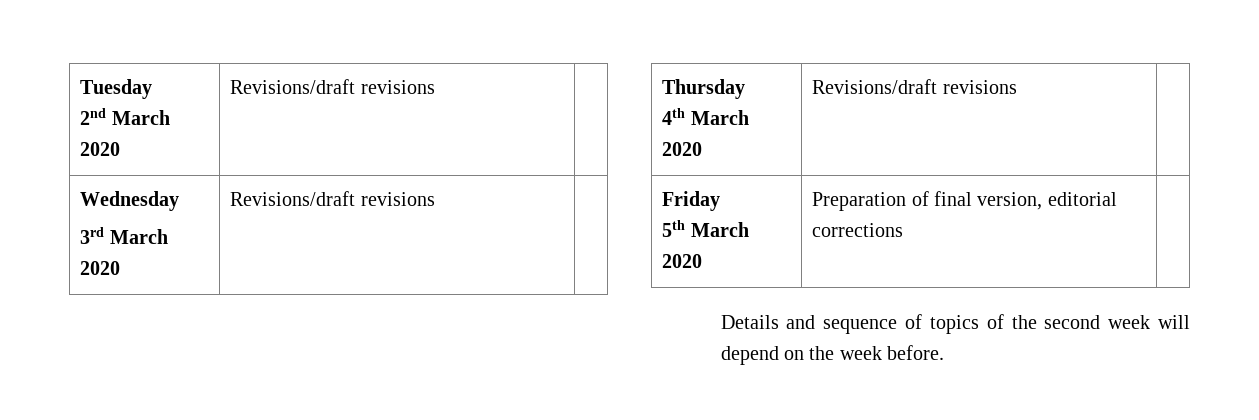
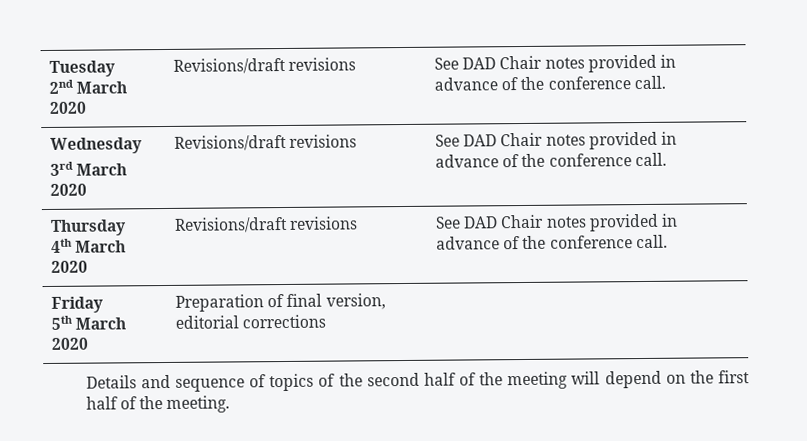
  Tuesday
- 2nd March 2020 | Revisions/draft revisions |
+ 2nd March 2020 | Revisions/draft revisions | See DAD Chair notes provided in advance of the conference call.
  Wednesday
- 3rd March 2020 | Revisions/draft revisions |
+ 3rd March 2020 | Revisions/draft revisions | See DAD Chair notes provided in advance of the conference call.
  Thursday
- 4th March 2020 | Revisions/draft revisions |
+ 4th March 2020 | Revisions/draft revisions | See DAD Chair notes provided in advance of the conference call.
- Details and sequence of topics of the second week will depend on the week before.
+ Details and sequence of topics of the second half of the meeting will depend on the first half of the meeting.

